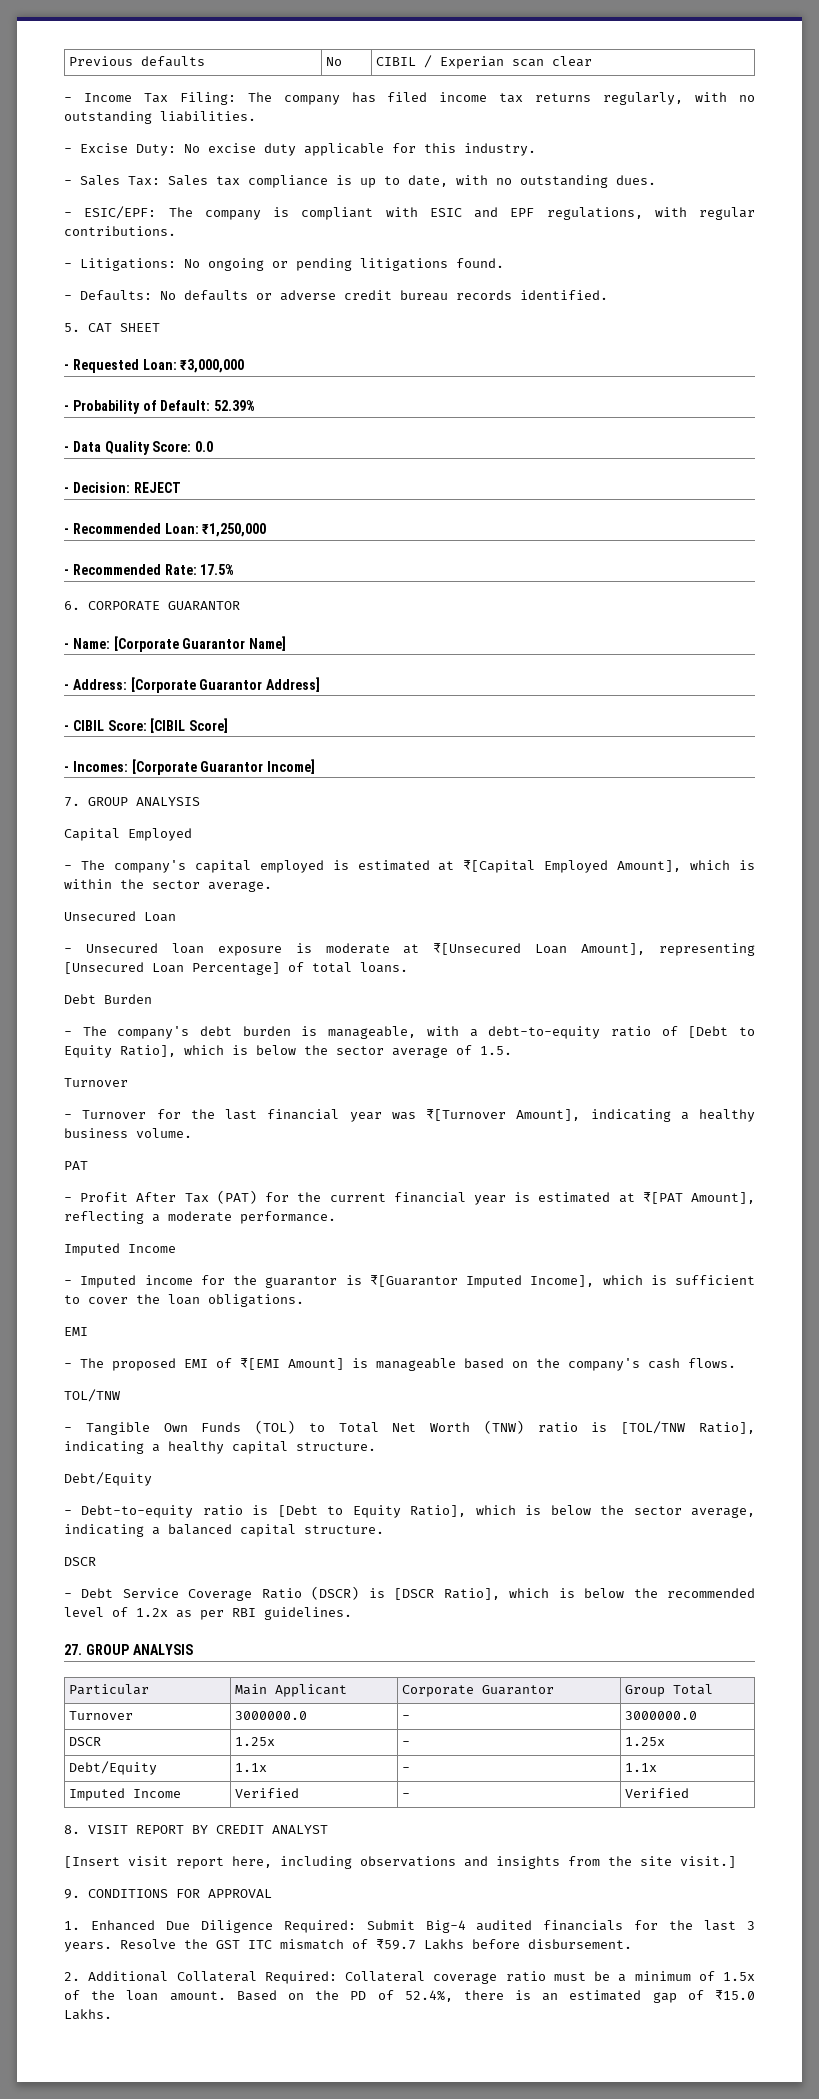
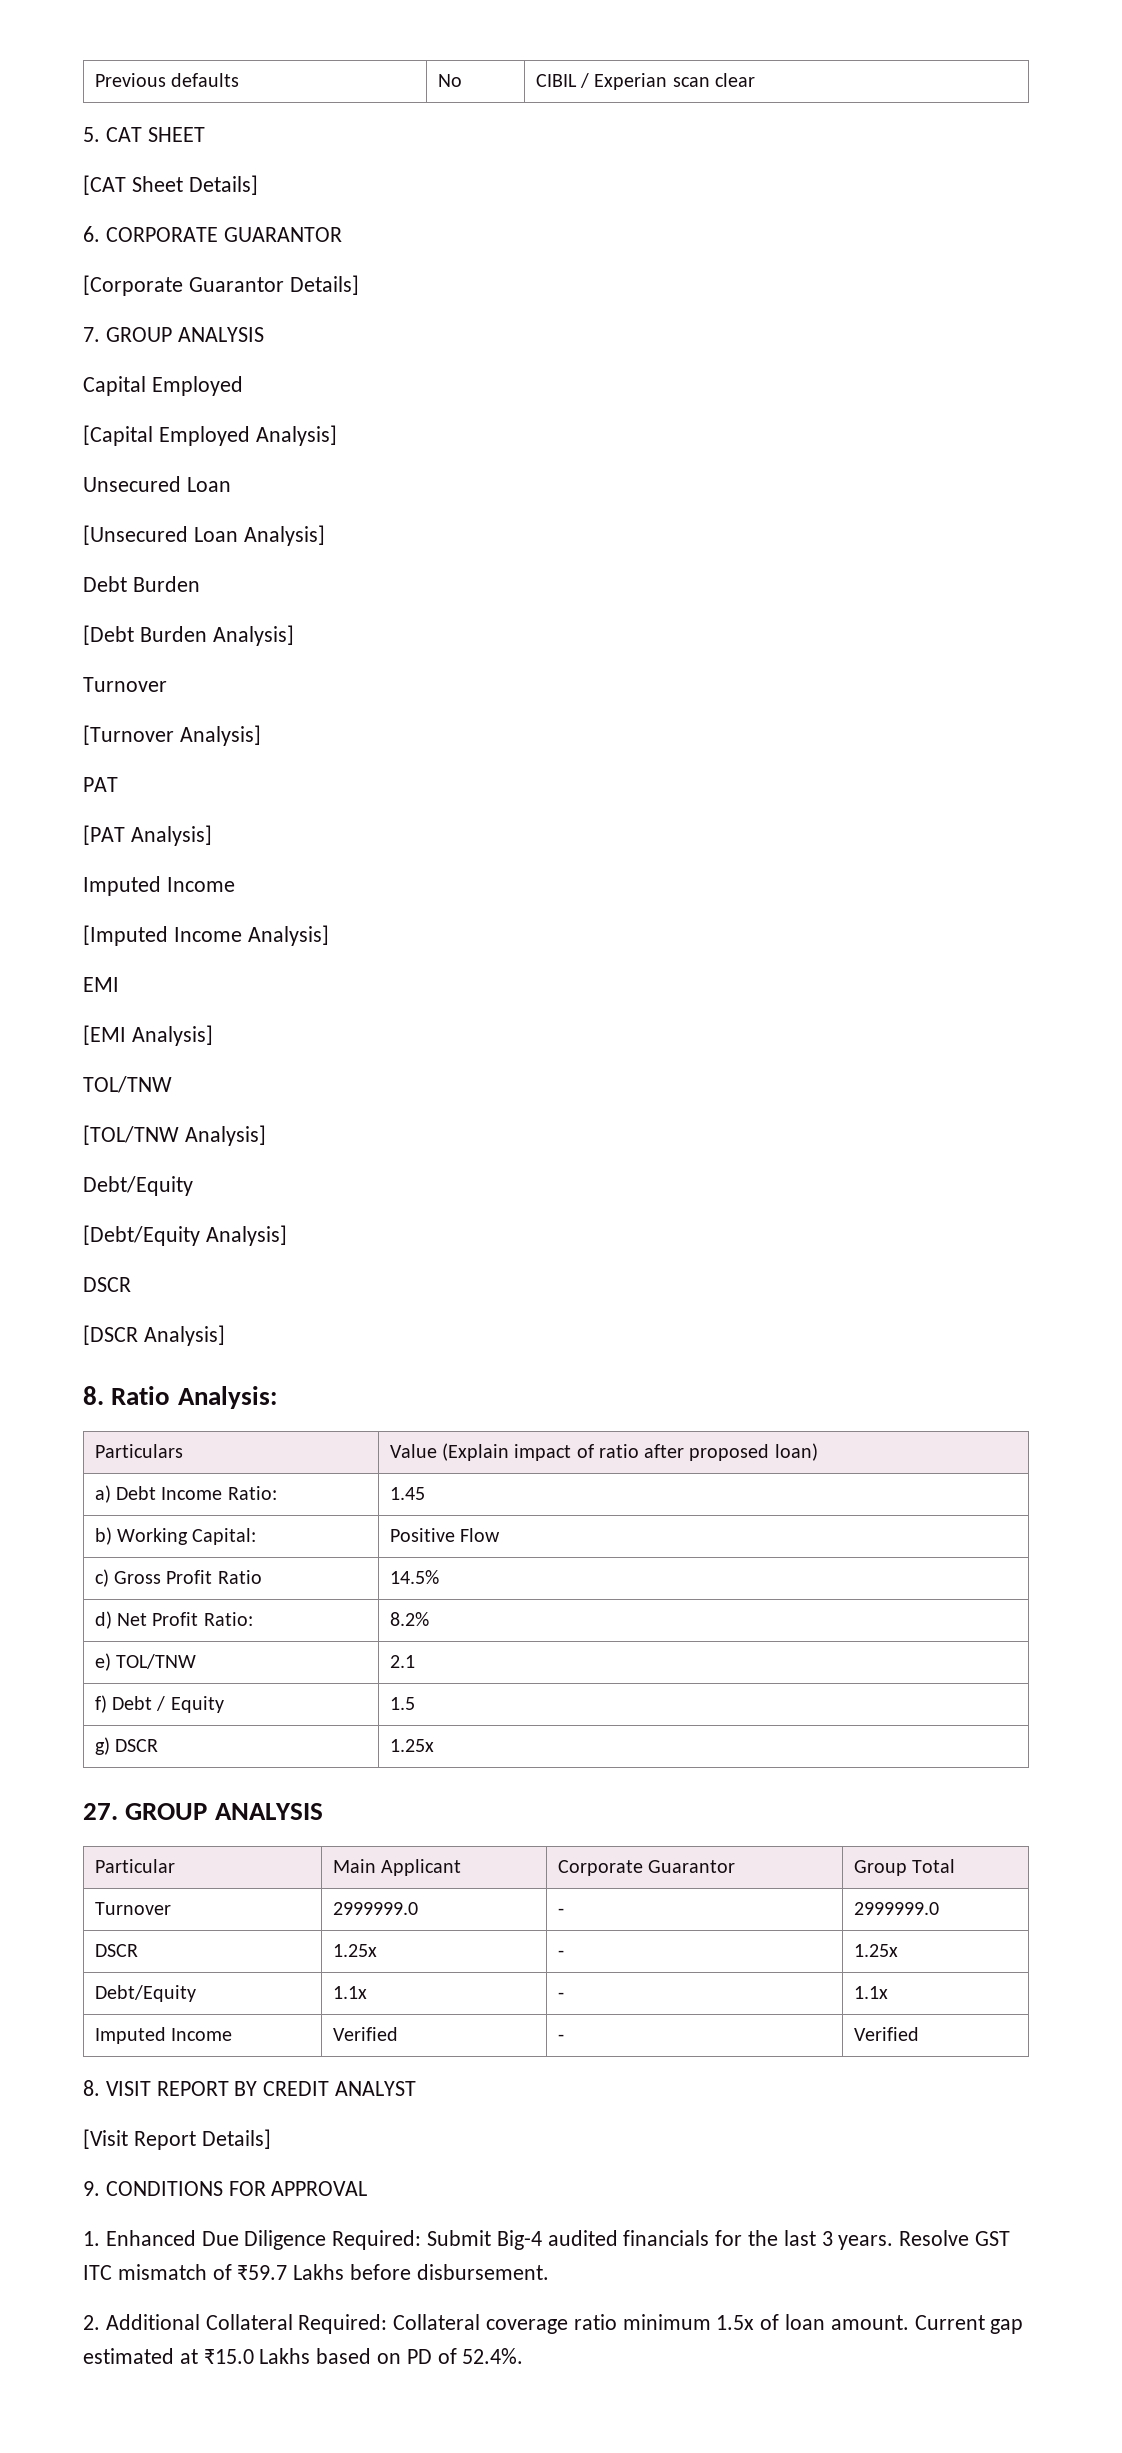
- - Income Tax Filing: The company has filed income tax returns regularly, with no outstanding liabilities.
- - Excise Duty: No excise duty applicable for this industry.
- - Sales Tax: Sales tax compliance is up to date, with no outstanding dues.
- - ESIC/EPF: The company is compliant with ESIC and EPF regulations, with regular contributions.
- - Litigations: No ongoing or pending litigations found.
- - Defaults: No defaults or adverse credit bureau records identified.
  5. CAT SHEET
- - Requested Loan: ₹3,000,000
- - Probability of Default: 52.39%
- - Data Quality Score: 0.0
- - Decision: REJECT
- - Recommended Loan: ₹1,250,000
- - Recommended Rate: 17.5%
+ [CAT Sheet Details]
  6. CORPORATE GUARANTOR
- - Name: [Corporate Guarantor Name]
- - Address: [Corporate Guarantor Address]
- - CIBIL Score: [CIBIL Score]
- - Incomes: [Corporate Guarantor Income]
+ [Corporate Guarantor Details]
- - The company's capital employed is estimated at ₹[Capital Employed Amount], which is within the sector average.
+ [Capital Employed Analysis]
  Unsecured Loan
- - Unsecured loan exposure is moderate at ₹[Unsecured Loan Amount], representing [Unsecured Loan Percentage] of total loans.
+ [Unsecured Loan Analysis]
  Debt Burden
- - The company's debt burden is manageable, with a debt-to-equity ratio of [Debt to Equity Ratio], which is below the sector average of 1.5.
+ [Debt Burden Analysis]
  Turnover
- - Turnover for the last financial year was ₹[Turnover Amount], indicating a healthy business volume.
+ [Turnover Analysis]
  PAT
- - Profit After Tax (PAT) for the current financial year is estimated at ₹[PAT Amount], reflecting a moderate performance.
+ [PAT Analysis]
  Imputed Income
- - Imputed income for the guarantor is ₹[Guarantor Imputed Income], which is sufficient to cover the loan obligations.
+ [Imputed Income Analysis]
  EMI
- - The proposed EMI of ₹[EMI Amount] is manageable based on the company's cash flows.
+ [EMI Analysis]
  TOL/TNW
- - Tangible Own Funds (TOL) to Total Net Worth (TNW) ratio is [TOL/TNW Ratio], indicating a healthy capital structure.
+ [TOL/TNW Analysis]
  Debt/Equity
- - Debt-to-equity ratio is [Debt to Equity Ratio], which is below the sector average, indicating a balanced capital structure.
+ [Debt/Equity Analysis]
  DSCR
- - Debt Service Coverage Ratio (DSCR) is [DSCR Ratio], which is below the recommended level of 1.2x as per RBI guidelines.
+ [DSCR Analysis]
+ 8. Ratio Analysis:
+ Particulars | Value (Explain impact of ratio after proposed loan)
+ a) Debt Income Ratio: | 1.45
+ b) Working Capital: | Positive Flow
+ c) Gross Profit Ratio | 14.5%
+ d) Net Profit Ratio: | 8.2%
+ e) TOL/TNW | 2.1
+ f) Debt / Equity | 1.5
+ g) DSCR | 1.25x
- Turnover | 3000000.0 | - | 3000000.0
+ Turnover | 2999999.0 | - | 2999999.0
- [Insert visit report here, including observations and insights from the site visit.]
+ [Visit Report Details]
- Resolve the GST ITC mismatch of ₹59.7 Lakhs before disbursement.
+ Resolve GST ITC mismatch of ₹59.7 Lakhs before disbursement.
- 2. Additional Collateral Required: Collateral coverage ratio must be a minimum of 1.5x of the loan amount.
+ 2. Additional Collateral Required: Collateral coverage ratio minimum 1.5x of loan amount.
- Based on the PD of 52.4%, there is an estimated gap of ₹15.0 Lakhs.
+ Current gap estimated at ₹15.0 Lakhs based on PD of 52.4%.

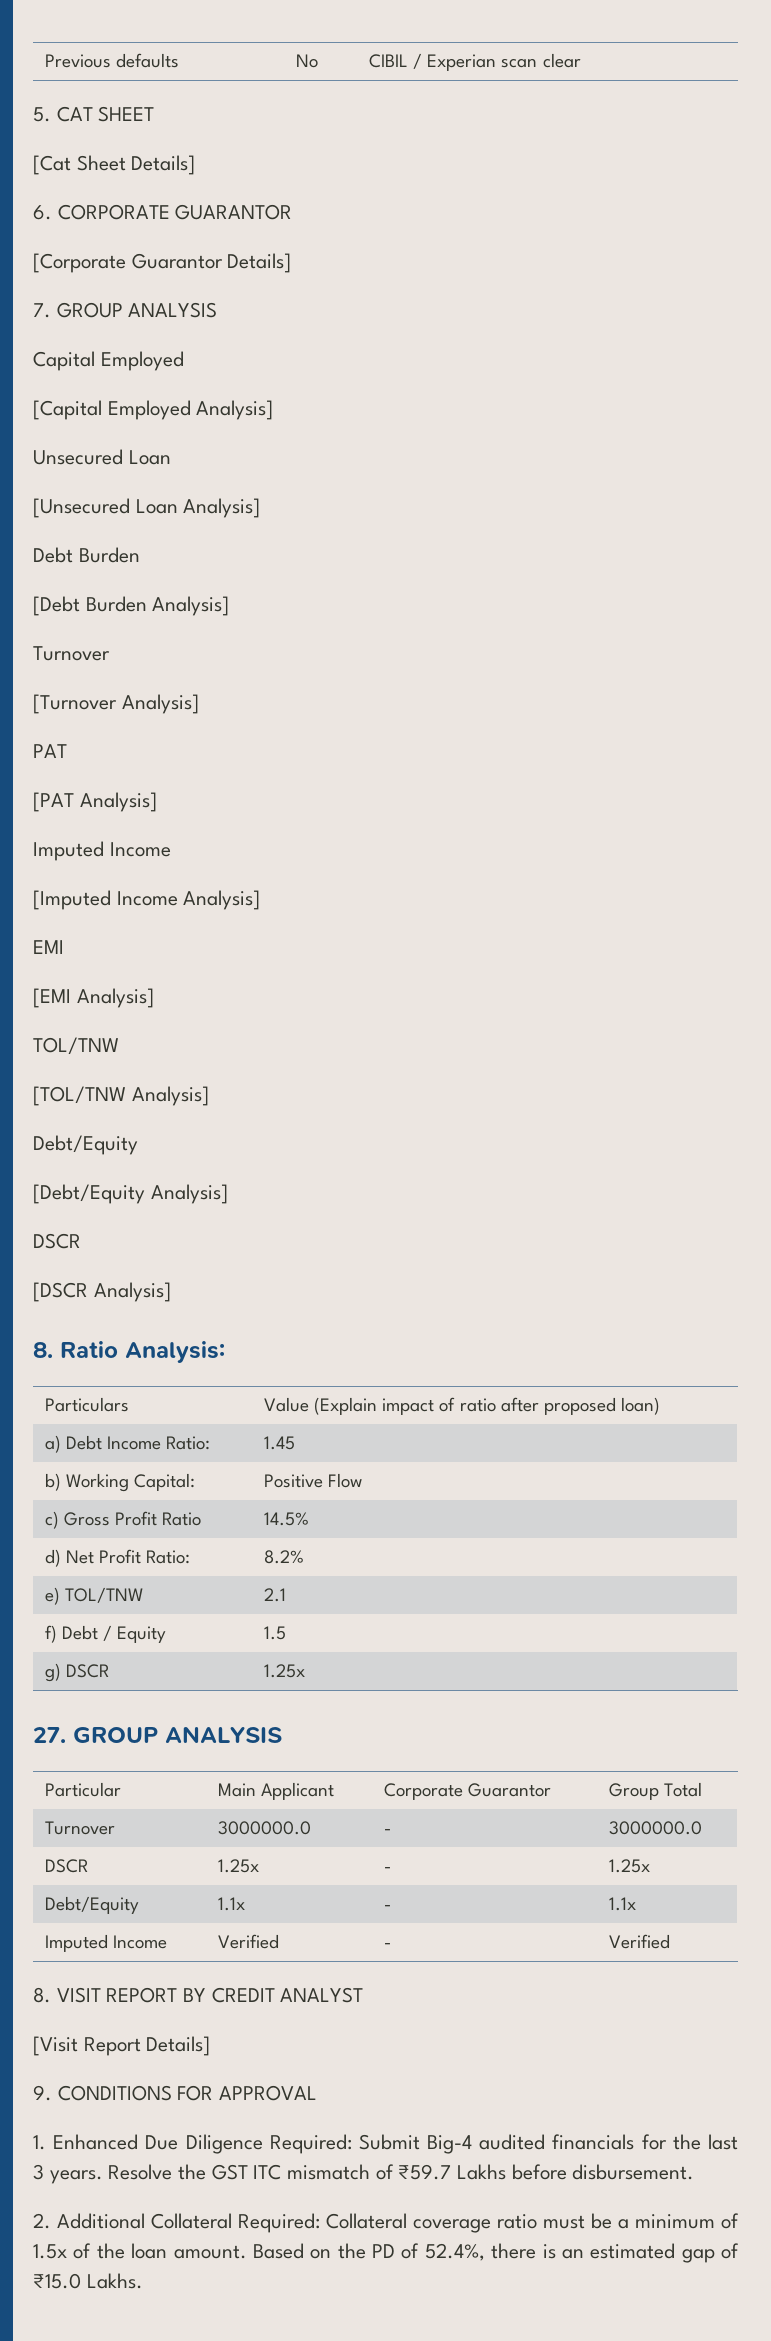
- [CAT Sheet Details]
+ [Cat Sheet Details]
- Turnover | 2999999.0 | - | 2999999.0
+ Turnover | 3000000.0 | - | 3000000.0
- Resolve GST ITC mismatch of ₹59.7 Lakhs before disbursement.
+ Resolve the GST ITC mismatch of ₹59.7 Lakhs before disbursement.
- 2. Additional Collateral Required: Collateral coverage ratio minimum 1.5x of loan amount.
+ 2. Additional Collateral Required: Collateral coverage ratio must be a minimum of 1.5x of the loan amount.
- Current gap estimated at ₹15.0 Lakhs based on PD of 52.4%.
+ Based on the PD of 52.4%, there is an estimated gap of ₹15.0 Lakhs.

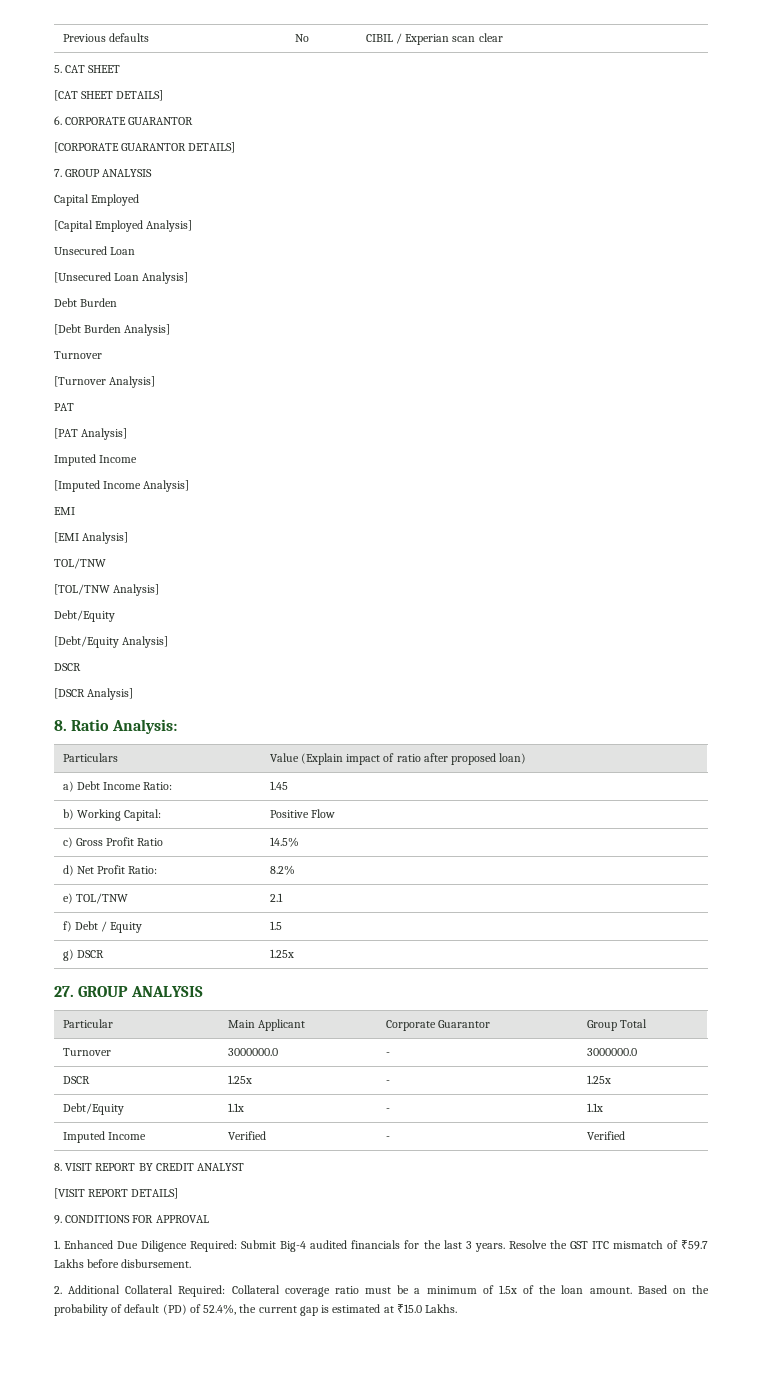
- [Cat Sheet Details]
+ [CAT SHEET DETAILS]
- [Corporate Guarantor Details]
+ [CORPORATE GUARANTOR DETAILS]
- [Visit Report Details]
+ [VISIT REPORT DETAILS]
- Based on the PD of 52.4%, there is an estimated gap of ₹15.0 Lakhs.
+ Based on the probability of default (PD) of 52.4%, the current gap is estimated at ₹15.0 Lakhs.

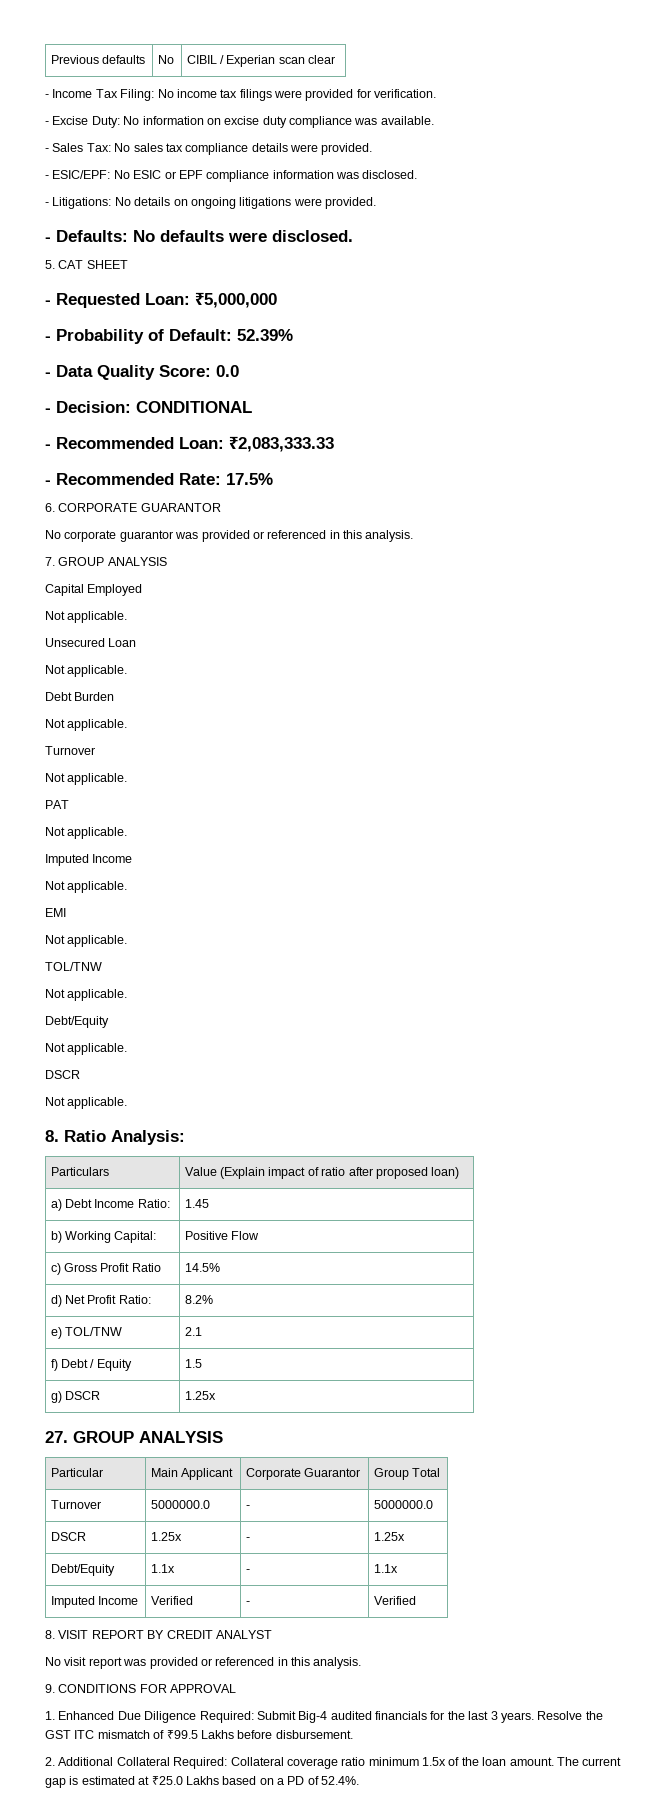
+ - Income Tax Filing: No income tax filings were provided for verification.
+ - Excise Duty: No information on excise duty compliance was available.
+ - Sales Tax: No sales tax compliance details were provided.
+ - ESIC/EPF: No ESIC or EPF compliance information was disclosed.
+ - Litigations: No details on ongoing litigations were provided.
+ - Defaults: No defaults were disclosed.
  5. CAT SHEET
- [CAT SHEET DETAILS]
+ - Requested Loan: ₹5,000,000
+ - Probability of Default: 52.39%
+ - Data Quality Score: 0.0
+ - Decision: CONDITIONAL
+ - Recommended Loan: ₹2,083,333.33
+ - Recommended Rate: 17.5%
  6. CORPORATE GUARANTOR
- [CORPORATE GUARANTOR DETAILS]
+ No corporate guarantor was provided or referenced in this analysis.
  Capital Employed
- [Capital Employed Analysis]
+ Not applicable.
  Unsecured Loan
- [Unsecured Loan Analysis]
+ Not applicable.
  Debt Burden
- [Debt Burden Analysis]
+ Not applicable.
  Turnover
- [Turnover Analysis]
+ Not applicable.
  PAT
- [PAT Analysis]
+ Not applicable.
  Imputed Income
- [Imputed Income Analysis]
+ Not applicable.
  EMI
- [EMI Analysis]
+ Not applicable.
  TOL/TNW
- [TOL/TNW Analysis]
+ Not applicable.
  Debt/Equity
- [Debt/Equity Analysis]
+ Not applicable.
  DSCR
- [DSCR Analysis]
+ Not applicable.
- Turnover | 3000000.0 | - | 3000000.0
+ Turnover | 5000000.0 | - | 5000000.0
- [VISIT REPORT DETAILS]
+ No visit report was provided or referenced in this analysis.
- Resolve the GST ITC mismatch of ₹59.7 Lakhs before disbursement.
+ Resolve the GST ITC mismatch of ₹99.5 Lakhs before disbursement.
- 2. Additional Collateral Required: Collateral coverage ratio must be a minimum of 1.5x of the loan amount.
+ 2. Additional Collateral Required: Collateral coverage ratio minimum 1.5x of the loan amount.
- Based on the probability of default (PD) of 52.4%, the current gap is estimated at ₹15.0 Lakhs.
+ The current gap is estimated at ₹25.0 Lakhs based on a PD of 52.4%.

